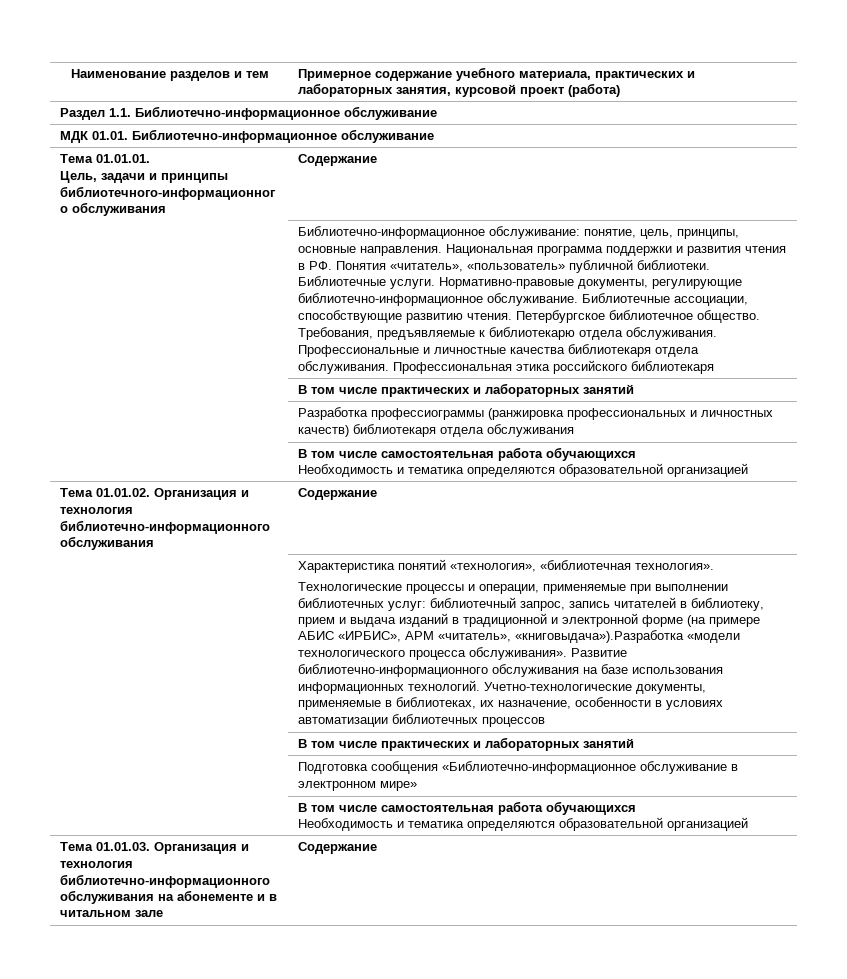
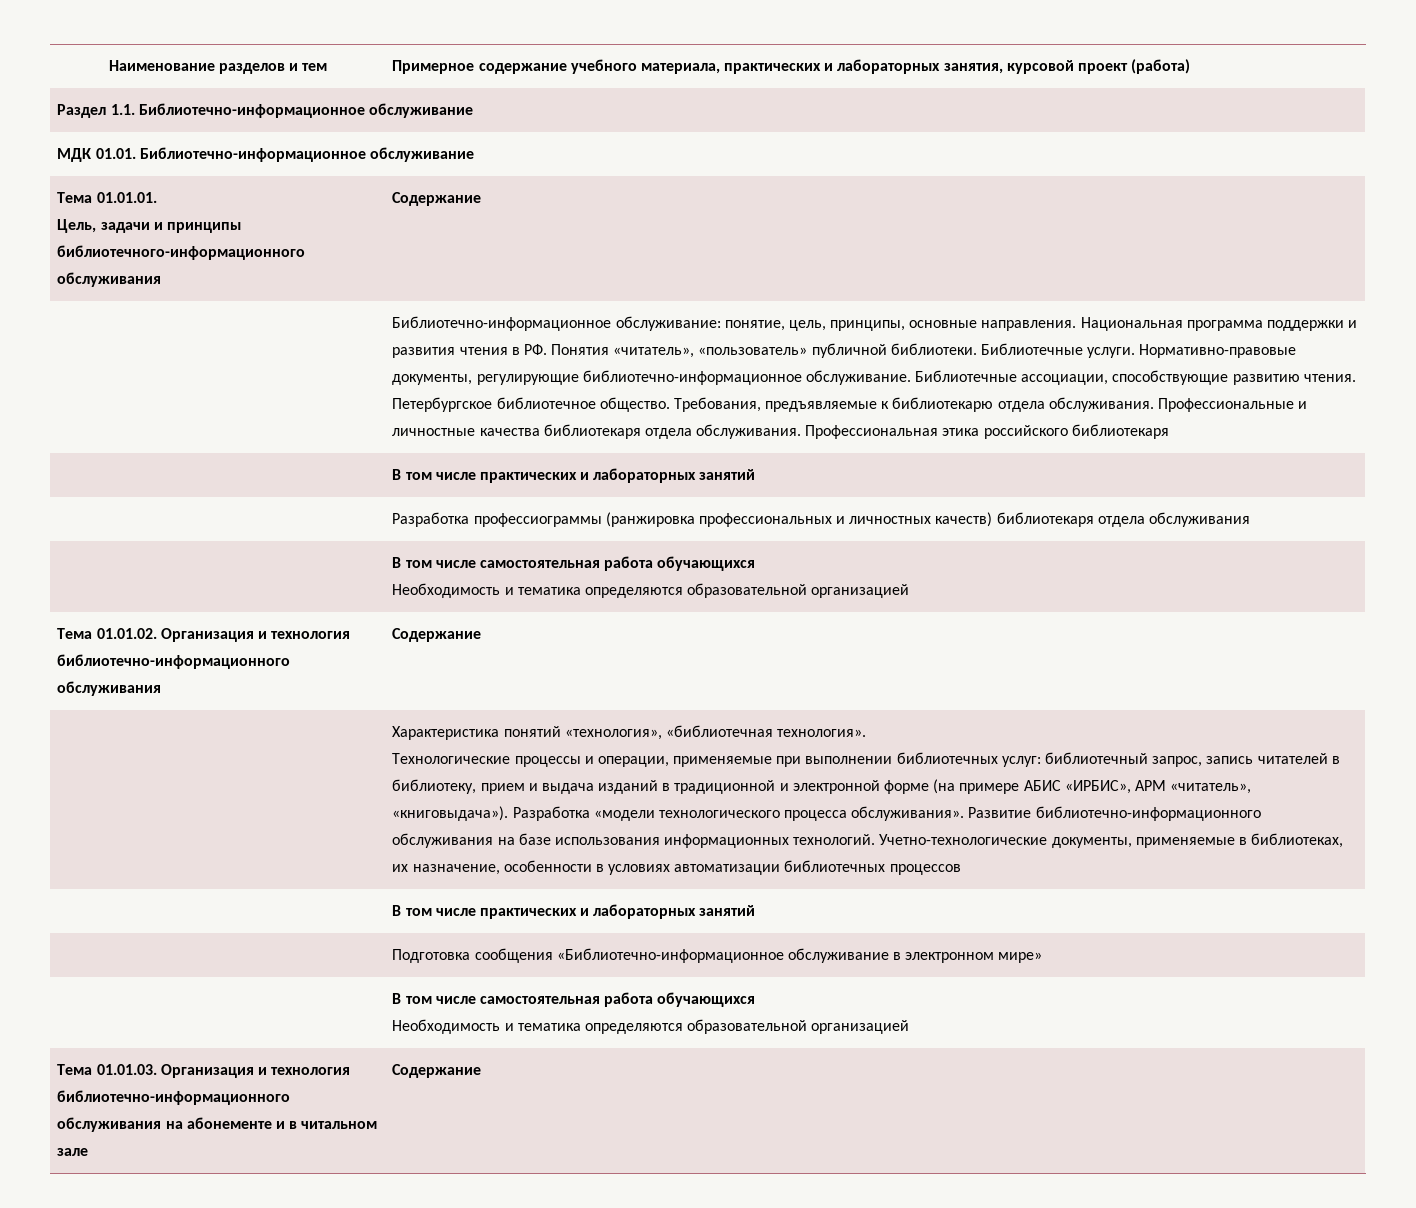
- Технологические процессы и операции, применяемые при выполнении библиотечных услуг: библиотечный запрос, запись читателей в библиотеку, прием и выдача изданий в традиционной и электронной форме (на примере АБИС «ИРБИС», АРМ «читатель», «книговыдача»).Разработка «модели технологического процесса обслуживания».
+ Технологические процессы и операции, применяемые при выполнении библиотечных услуг: библиотечный запрос, запись читателей в библиотеку, прием и выдача изданий в традиционной и электронной форме (на примере АБИС «ИРБИС», АРМ «читатель», «книговыдача»). Разработка «модели технологического процесса обслуживания».

